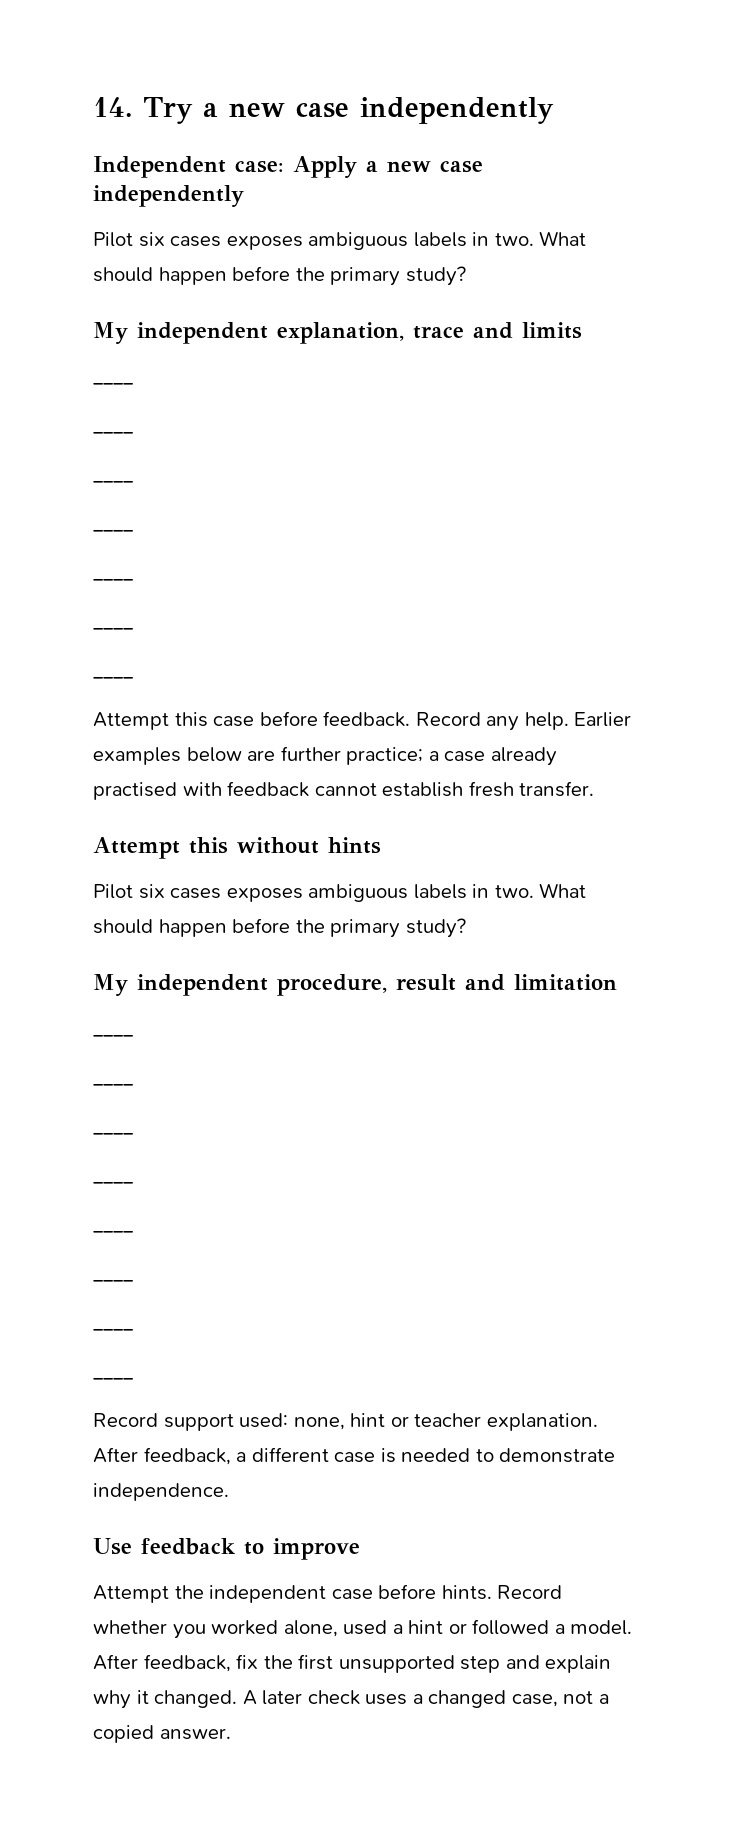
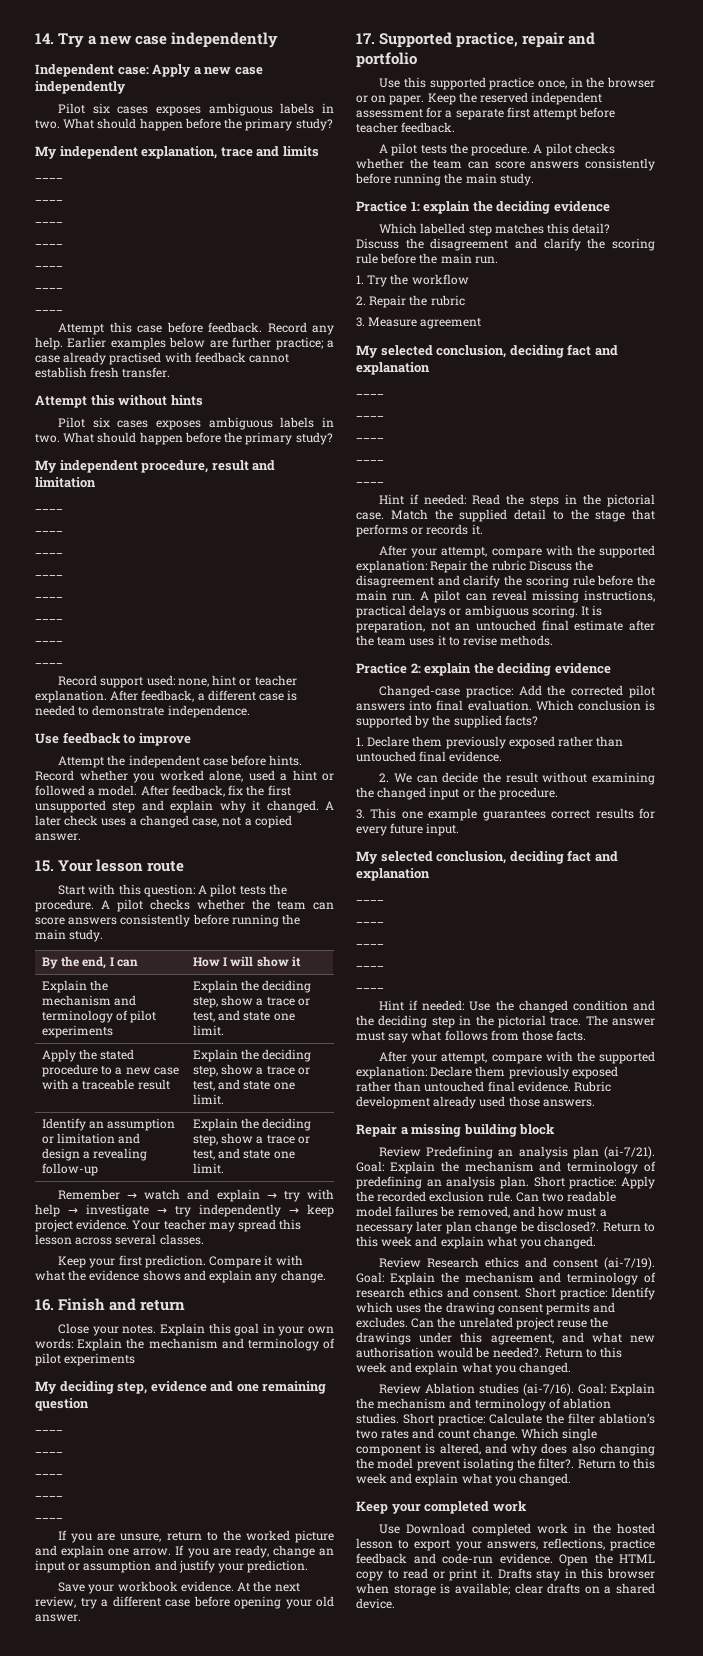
+ 15. Your lesson route
+ Start with this question: A pilot tests the procedure. A pilot checks whether the team can score answers consistently before running the main study.
+ By the end, I can | How I will show it
+ Explain the mechanism and terminology of pilot experiments | Explain the deciding step, show a trace or test, and state one limit.
+ Apply the stated procedure to a new case with a traceable result | Explain the deciding step, show a trace or test, and state one limit.
+ Identify an assumption or limitation and design a revealing follow-up | Explain the deciding step, show a trace or test, and state one limit.
+ Remember → watch and explain → try with help → investigate → try independently → keep project evidence. Your teacher may spread this lesson across several classes.
+ Keep your first prediction. Compare it with what the evidence shows and explain any change.
+ 16. Finish and return
+ Close your notes. Explain this goal in your own words: Explain the mechanism and terminology of pilot experiments
+ My deciding step, evidence and one remaining question
+ ____
+ ____
+ ____
+ ____
+ ____
+ If you are unsure, return to the worked picture and explain one arrow. If you are ready, change an input or assumption and justify your prediction.
+ Save your workbook evidence. At the next review, try a different case before opening your old answer.
+ 17. Supported practice, repair and portfolio
+ Use this supported practice once, in the browser or on paper. Keep the reserved independent assessment for a separate first attempt before teacher feedback.
+ A pilot tests the procedure. A pilot checks whether the team can score answers consistently before running the main study.
+ Practice 1: explain the deciding evidence
+ Which labelled step matches this detail? Discuss the disagreement and clarify the scoring rule before the main run.
+ 1. Try the workflow
+ 2. Repair the rubric
+ 3. Measure agreement
+ My selected conclusion, deciding fact and explanation
+ ____
+ ____
+ ____
+ ____
+ ____
+ Hint if needed: Read the steps in the pictorial case. Match the supplied detail to the stage that performs or records it.
+ After your attempt, compare with the supported explanation: Repair the rubric Discuss the disagreement and clarify the scoring rule before the main run. A pilot can reveal missing instructions, practical delays or ambiguous scoring. It is preparation, not an untouched final estimate after the team uses it to revise methods.
+ Practice 2: explain the deciding evidence
+ Changed-case practice: Add the corrected pilot answers into final evaluation. Which conclusion is supported by the supplied facts?
+ 1. Declare them previously exposed rather than untouched final evidence.
+ 2. We can decide the result without examining the changed input or the procedure.
+ 3. This one example guarantees correct results for every future input.
+ My selected conclusion, deciding fact and explanation
+ ____
+ ____
+ ____
+ ____
+ ____
+ Hint if needed: Use the changed condition and the deciding step in the pictorial trace. The answer must say what follows from those facts.
+ After your attempt, compare with the supported explanation: Declare them previously exposed rather than untouched final evidence. Rubric development already used those answers.
+ Repair a missing building block
+ Review Predefining an analysis plan (ai-7/21). Goal: Explain the mechanism and terminology of predefining an analysis plan. Short practice: Apply the recorded exclusion rule. Can two readable model failures be removed, and how must a necessary later plan change be disclosed?. Return to this week and explain what you changed.
+ Review Research ethics and consent (ai-7/19). Goal: Explain the mechanism and terminology of research ethics and consent. Short practice: Identify which uses the drawing consent permits and excludes. Can the unrelated project reuse the drawings under this agreement, and what new authorisation would be needed?. Return to this week and explain what you changed.
+ Review Ablation studies (ai-7/16). Goal: Explain the mechanism and terminology of ablation studies. Short practice: Calculate the filter ablation’s two rates and count change. Which single component is altered, and why does also changing the model prevent isolating the filter?. Return to this week and explain what you changed.
+ Keep your completed work
+ Use Download completed work in the hosted lesson to export your answers, reflections, practice feedback and code-run evidence. Open the HTML copy to read or print it. Drafts stay in this browser when storage is available; clear drafts on a shared device.

